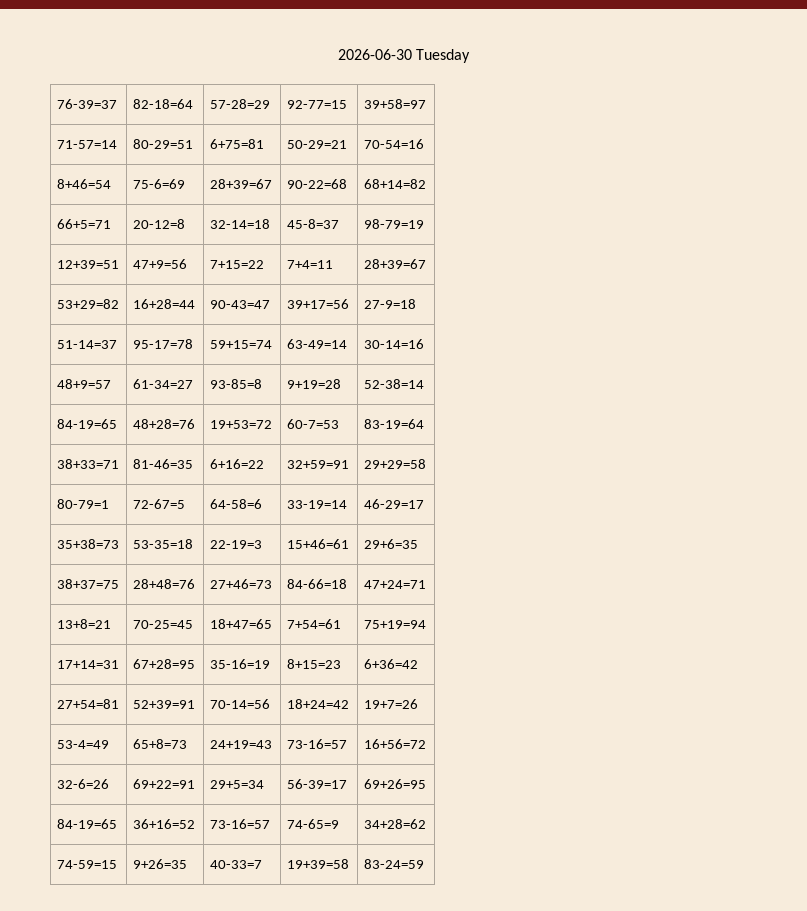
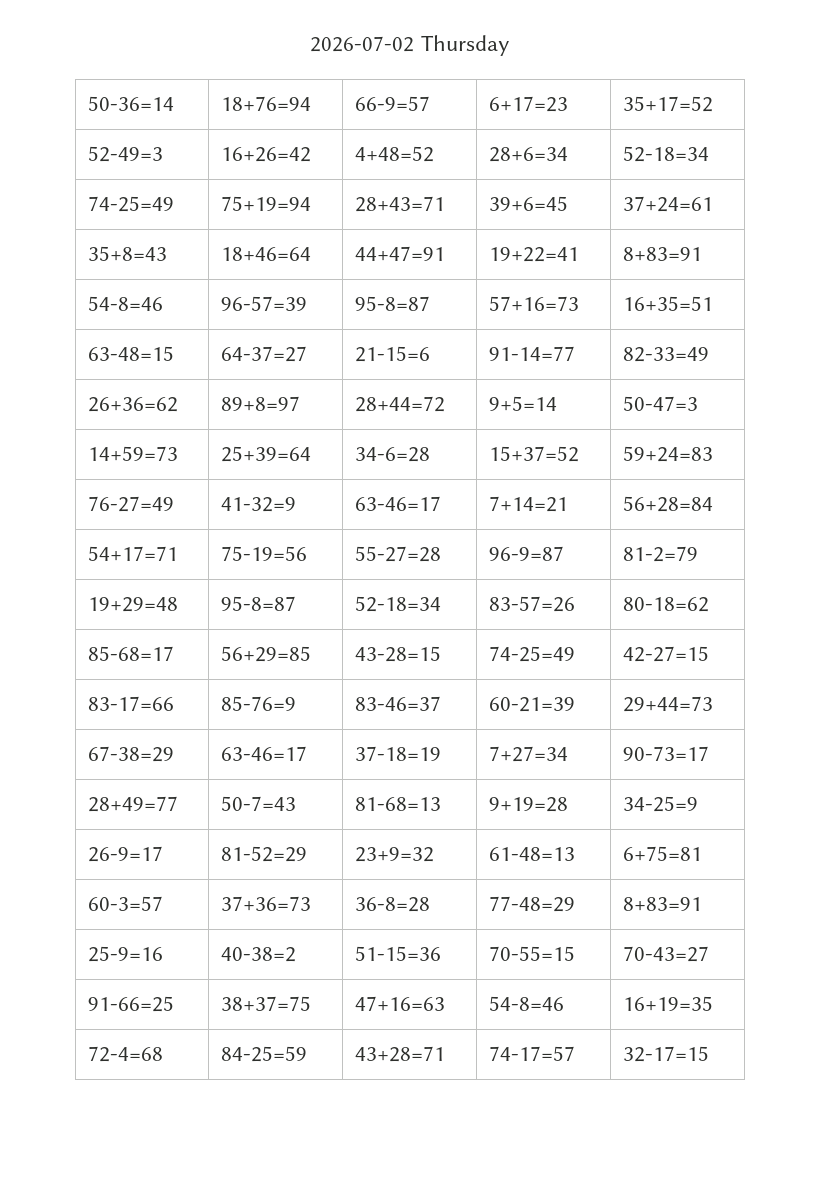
- 2026-06-30 Tuesday
- 76-39=37 | 82-18=64 | 57-28=29 | 92-77=15 | 39+58=97
- 71-57=14 | 80-29=51 | 6+75=81 | 50-29=21 | 70-54=16
- 8+46=54 | 75-6=69 | 28+39=67 | 90-22=68 | 68+14=82
- 66+5=71 | 20-12=8 | 32-14=18 | 45-8=37 | 98-79=19
- 12+39=51 | 47+9=56 | 7+15=22 | 7+4=11 | 28+39=67
- 53+29=82 | 16+28=44 | 90-43=47 | 39+17=56 | 27-9=18
- 51-14=37 | 95-17=78 | 59+15=74 | 63-49=14 | 30-14=16
- 48+9=57 | 61-34=27 | 93-85=8 | 9+19=28 | 52-38=14
- 84-19=65 | 48+28=76 | 19+53=72 | 60-7=53 | 83-19=64
- 38+33=71 | 81-46=35 | 6+16=22 | 32+59=91 | 29+29=58
- 80-79=1 | 72-67=5 | 64-58=6 | 33-19=14 | 46-29=17
- 35+38=73 | 53-35=18 | 22-19=3 | 15+46=61 | 29+6=35
- 38+37=75 | 28+48=76 | 27+46=73 | 84-66=18 | 47+24=71
- 13+8=21 | 70-25=45 | 18+47=65 | 7+54=61 | 75+19=94
- 17+14=31 | 67+28=95 | 35-16=19 | 8+15=23 | 6+36=42
- 27+54=81 | 52+39=91 | 70-14=56 | 18+24=42 | 19+7=26
- 53-4=49 | 65+8=73 | 24+19=43 | 73-16=57 | 16+56=72
- 32-6=26 | 69+22=91 | 29+5=34 | 56-39=17 | 69+26=95
- 84-19=65 | 36+16=52 | 73-16=57 | 74-65=9 | 34+28=62
- 74-59=15 | 9+26=35 | 40-33=7 | 19+39=58 | 83-24=59
+ 2026-07-02 Thursday
+ 50-36=14 | 18+76=94 | 66-9=57 | 6+17=23 | 35+17=52
+ 52-49=3 | 16+26=42 | 4+48=52 | 28+6=34 | 52-18=34
+ 74-25=49 | 75+19=94 | 28+43=71 | 39+6=45 | 37+24=61
+ 35+8=43 | 18+46=64 | 44+47=91 | 19+22=41 | 8+83=91
+ 54-8=46 | 96-57=39 | 95-8=87 | 57+16=73 | 16+35=51
+ 63-48=15 | 64-37=27 | 21-15=6 | 91-14=77 | 82-33=49
+ 26+36=62 | 89+8=97 | 28+44=72 | 9+5=14 | 50-47=3
+ 14+59=73 | 25+39=64 | 34-6=28 | 15+37=52 | 59+24=83
+ 76-27=49 | 41-32=9 | 63-46=17 | 7+14=21 | 56+28=84
+ 54+17=71 | 75-19=56 | 55-27=28 | 96-9=87 | 81-2=79
+ 19+29=48 | 95-8=87 | 52-18=34 | 83-57=26 | 80-18=62
+ 85-68=17 | 56+29=85 | 43-28=15 | 74-25=49 | 42-27=15
+ 83-17=66 | 85-76=9 | 83-46=37 | 60-21=39 | 29+44=73
+ 67-38=29 | 63-46=17 | 37-18=19 | 7+27=34 | 90-73=17
+ 28+49=77 | 50-7=43 | 81-68=13 | 9+19=28 | 34-25=9
+ 26-9=17 | 81-52=29 | 23+9=32 | 61-48=13 | 6+75=81
+ 60-3=57 | 37+36=73 | 36-8=28 | 77-48=29 | 8+83=91
+ 25-9=16 | 40-38=2 | 51-15=36 | 70-55=15 | 70-43=27
+ 91-66=25 | 38+37=75 | 47+16=63 | 54-8=46 | 16+19=35
+ 72-4=68 | 84-25=59 | 43+28=71 | 74-17=57 | 32-17=15

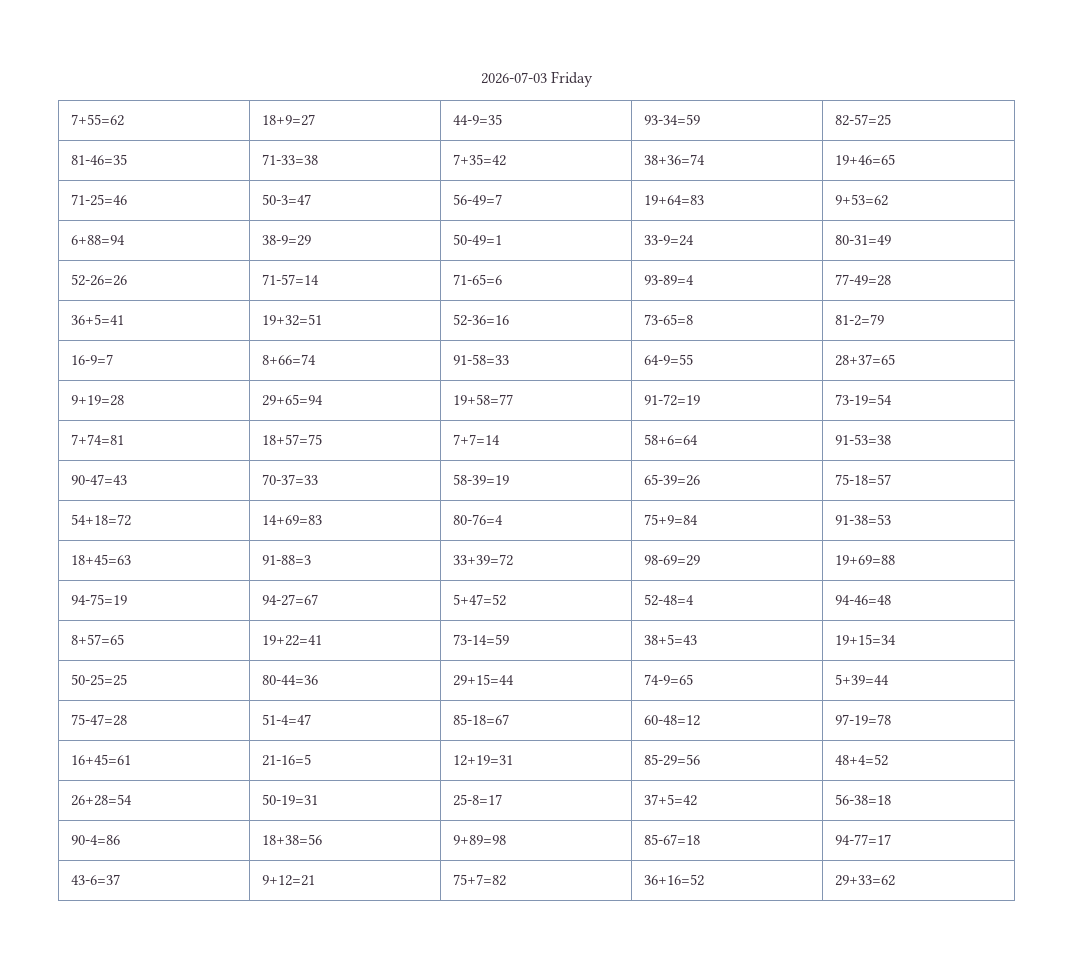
- 2026-07-02 Thursday
- 50-36=14 | 18+76=94 | 66-9=57 | 6+17=23 | 35+17=52
- 52-49=3 | 16+26=42 | 4+48=52 | 28+6=34 | 52-18=34
- 74-25=49 | 75+19=94 | 28+43=71 | 39+6=45 | 37+24=61
- 35+8=43 | 18+46=64 | 44+47=91 | 19+22=41 | 8+83=91
- 54-8=46 | 96-57=39 | 95-8=87 | 57+16=73 | 16+35=51
- 63-48=15 | 64-37=27 | 21-15=6 | 91-14=77 | 82-33=49
- 26+36=62 | 89+8=97 | 28+44=72 | 9+5=14 | 50-47=3
- 14+59=73 | 25+39=64 | 34-6=28 | 15+37=52 | 59+24=83
- 76-27=49 | 41-32=9 | 63-46=17 | 7+14=21 | 56+28=84
- 54+17=71 | 75-19=56 | 55-27=28 | 96-9=87 | 81-2=79
- 19+29=48 | 95-8=87 | 52-18=34 | 83-57=26 | 80-18=62
- 85-68=17 | 56+29=85 | 43-28=15 | 74-25=49 | 42-27=15
- 83-17=66 | 85-76=9 | 83-46=37 | 60-21=39 | 29+44=73
- 67-38=29 | 63-46=17 | 37-18=19 | 7+27=34 | 90-73=17
- 28+49=77 | 50-7=43 | 81-68=13 | 9+19=28 | 34-25=9
- 26-9=17 | 81-52=29 | 23+9=32 | 61-48=13 | 6+75=81
- 60-3=57 | 37+36=73 | 36-8=28 | 77-48=29 | 8+83=91
- 25-9=16 | 40-38=2 | 51-15=36 | 70-55=15 | 70-43=27
- 91-66=25 | 38+37=75 | 47+16=63 | 54-8=46 | 16+19=35
- 72-4=68 | 84-25=59 | 43+28=71 | 74-17=57 | 32-17=15
+ 2026-07-03 Friday
+ 7+55=62 | 18+9=27 | 44-9=35 | 93-34=59 | 82-57=25
+ 81-46=35 | 71-33=38 | 7+35=42 | 38+36=74 | 19+46=65
+ 71-25=46 | 50-3=47 | 56-49=7 | 19+64=83 | 9+53=62
+ 6+88=94 | 38-9=29 | 50-49=1 | 33-9=24 | 80-31=49
+ 52-26=26 | 71-57=14 | 71-65=6 | 93-89=4 | 77-49=28
+ 36+5=41 | 19+32=51 | 52-36=16 | 73-65=8 | 81-2=79
+ 16-9=7 | 8+66=74 | 91-58=33 | 64-9=55 | 28+37=65
+ 9+19=28 | 29+65=94 | 19+58=77 | 91-72=19 | 73-19=54
+ 7+74=81 | 18+57=75 | 7+7=14 | 58+6=64 | 91-53=38
+ 90-47=43 | 70-37=33 | 58-39=19 | 65-39=26 | 75-18=57
+ 54+18=72 | 14+69=83 | 80-76=4 | 75+9=84 | 91-38=53
+ 18+45=63 | 91-88=3 | 33+39=72 | 98-69=29 | 19+69=88
+ 94-75=19 | 94-27=67 | 5+47=52 | 52-48=4 | 94-46=48
+ 8+57=65 | 19+22=41 | 73-14=59 | 38+5=43 | 19+15=34
+ 50-25=25 | 80-44=36 | 29+15=44 | 74-9=65 | 5+39=44
+ 75-47=28 | 51-4=47 | 85-18=67 | 60-48=12 | 97-19=78
+ 16+45=61 | 21-16=5 | 12+19=31 | 85-29=56 | 48+4=52
+ 26+28=54 | 50-19=31 | 25-8=17 | 37+5=42 | 56-38=18
+ 90-4=86 | 18+38=56 | 9+89=98 | 85-67=18 | 94-77=17
+ 43-6=37 | 9+12=21 | 75+7=82 | 36+16=52 | 29+33=62

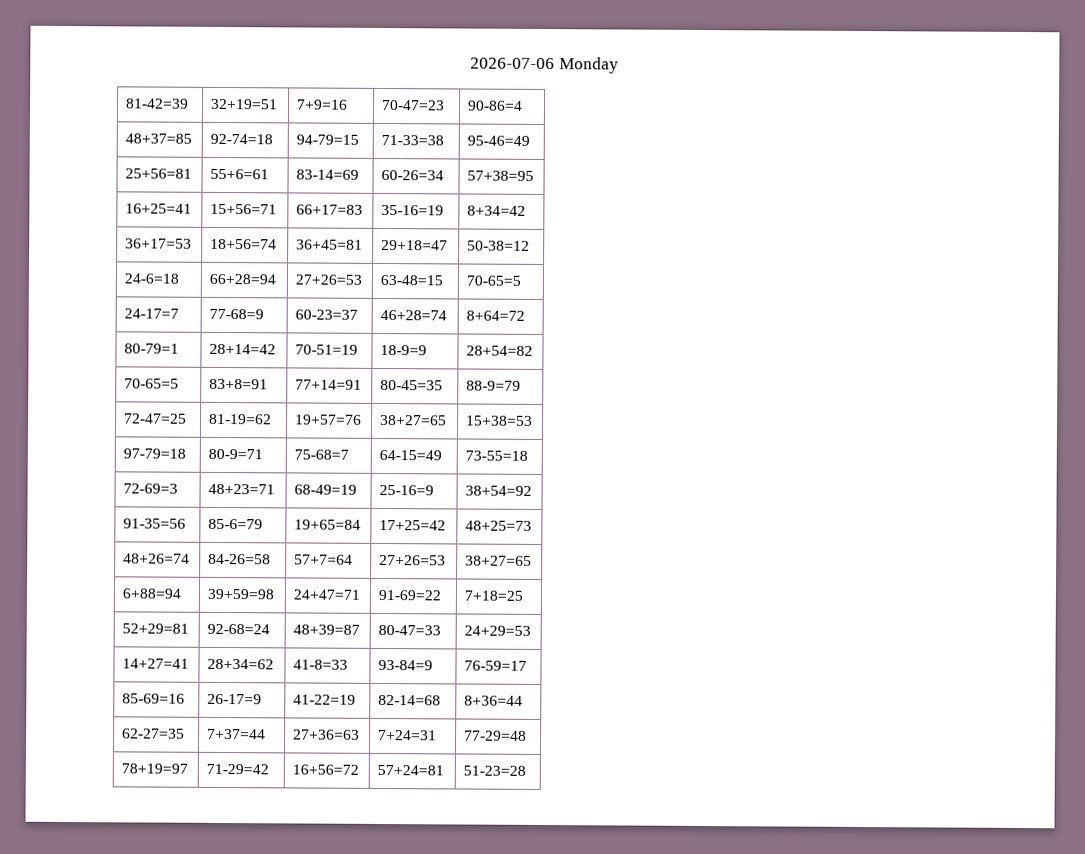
- 2026-07-03 Friday
- 7+55=62 | 18+9=27 | 44-9=35 | 93-34=59 | 82-57=25
- 81-46=35 | 71-33=38 | 7+35=42 | 38+36=74 | 19+46=65
- 71-25=46 | 50-3=47 | 56-49=7 | 19+64=83 | 9+53=62
- 6+88=94 | 38-9=29 | 50-49=1 | 33-9=24 | 80-31=49
- 52-26=26 | 71-57=14 | 71-65=6 | 93-89=4 | 77-49=28
- 36+5=41 | 19+32=51 | 52-36=16 | 73-65=8 | 81-2=79
- 16-9=7 | 8+66=74 | 91-58=33 | 64-9=55 | 28+37=65
- 9+19=28 | 29+65=94 | 19+58=77 | 91-72=19 | 73-19=54
- 7+74=81 | 18+57=75 | 7+7=14 | 58+6=64 | 91-53=38
- 90-47=43 | 70-37=33 | 58-39=19 | 65-39=26 | 75-18=57
- 54+18=72 | 14+69=83 | 80-76=4 | 75+9=84 | 91-38=53
- 18+45=63 | 91-88=3 | 33+39=72 | 98-69=29 | 19+69=88
- 94-75=19 | 94-27=67 | 5+47=52 | 52-48=4 | 94-46=48
- 8+57=65 | 19+22=41 | 73-14=59 | 38+5=43 | 19+15=34
- 50-25=25 | 80-44=36 | 29+15=44 | 74-9=65 | 5+39=44
- 75-47=28 | 51-4=47 | 85-18=67 | 60-48=12 | 97-19=78
- 16+45=61 | 21-16=5 | 12+19=31 | 85-29=56 | 48+4=52
- 26+28=54 | 50-19=31 | 25-8=17 | 37+5=42 | 56-38=18
- 90-4=86 | 18+38=56 | 9+89=98 | 85-67=18 | 94-77=17
- 43-6=37 | 9+12=21 | 75+7=82 | 36+16=52 | 29+33=62
+ 2026-07-06 Monday
+ 81-42=39 | 32+19=51 | 7+9=16 | 70-47=23 | 90-86=4
+ 48+37=85 | 92-74=18 | 94-79=15 | 71-33=38 | 95-46=49
+ 25+56=81 | 55+6=61 | 83-14=69 | 60-26=34 | 57+38=95
+ 16+25=41 | 15+56=71 | 66+17=83 | 35-16=19 | 8+34=42
+ 36+17=53 | 18+56=74 | 36+45=81 | 29+18=47 | 50-38=12
+ 24-6=18 | 66+28=94 | 27+26=53 | 63-48=15 | 70-65=5
+ 24-17=7 | 77-68=9 | 60-23=37 | 46+28=74 | 8+64=72
+ 80-79=1 | 28+14=42 | 70-51=19 | 18-9=9 | 28+54=82
+ 70-65=5 | 83+8=91 | 77+14=91 | 80-45=35 | 88-9=79
+ 72-47=25 | 81-19=62 | 19+57=76 | 38+27=65 | 15+38=53
+ 97-79=18 | 80-9=71 | 75-68=7 | 64-15=49 | 73-55=18
+ 72-69=3 | 48+23=71 | 68-49=19 | 25-16=9 | 38+54=92
+ 91-35=56 | 85-6=79 | 19+65=84 | 17+25=42 | 48+25=73
+ 48+26=74 | 84-26=58 | 57+7=64 | 27+26=53 | 38+27=65
+ 6+88=94 | 39+59=98 | 24+47=71 | 91-69=22 | 7+18=25
+ 52+29=81 | 92-68=24 | 48+39=87 | 80-47=33 | 24+29=53
+ 14+27=41 | 28+34=62 | 41-8=33 | 93-84=9 | 76-59=17
+ 85-69=16 | 26-17=9 | 41-22=19 | 82-14=68 | 8+36=44
+ 62-27=35 | 7+37=44 | 27+36=63 | 7+24=31 | 77-29=48
+ 78+19=97 | 71-29=42 | 16+56=72 | 57+24=81 | 51-23=28

